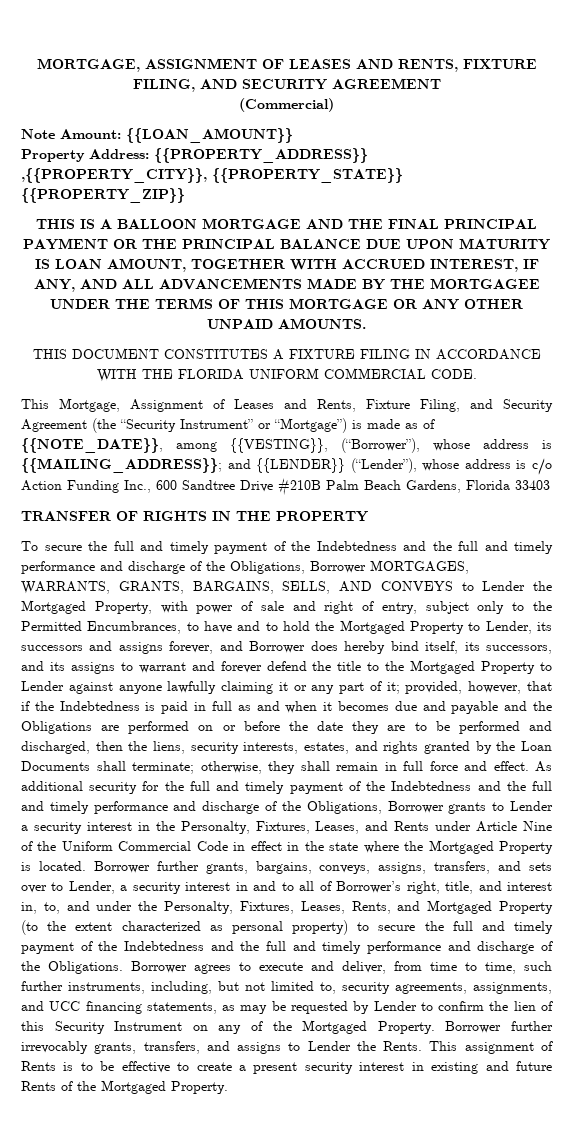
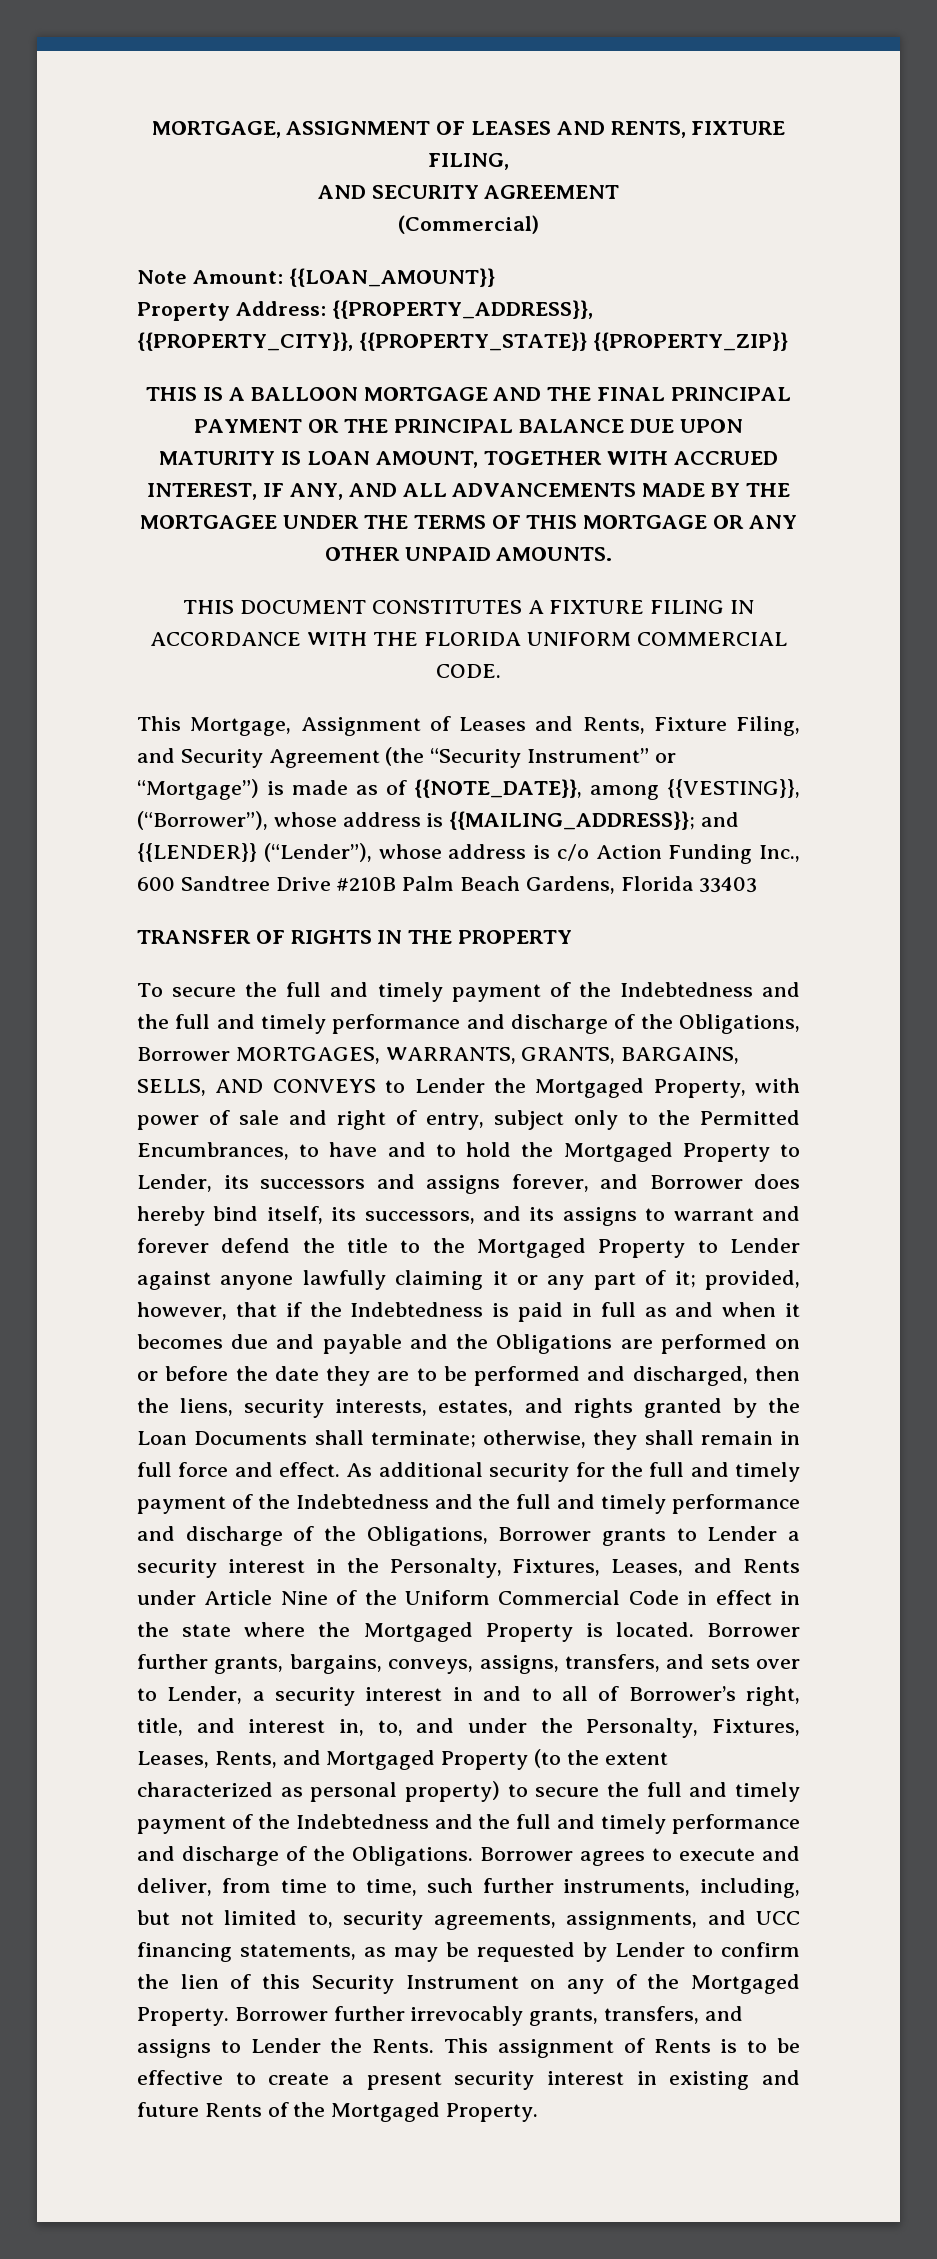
- MORTGAGE, ASSIGNMENT OF LEASES AND RENTS, FIXTURE FILING, AND SECURITY AGREEMENT
+ MORTGAGE, ASSIGNMENT OF LEASES AND RENTS, FIXTURE FILING,
+ AND SECURITY AGREEMENT
- Property Address: {{PROPERTY_ADDRESS}} ,{{PROPERTY_CITY}}, {{PROPERTY_STATE}} {{PROPERTY_ZIP}}
+ Property Address: {{PROPERTY_ADDRESS}}, {{PROPERTY_CITY}}, {{PROPERTY_STATE}} {{PROPERTY_ZIP}}

